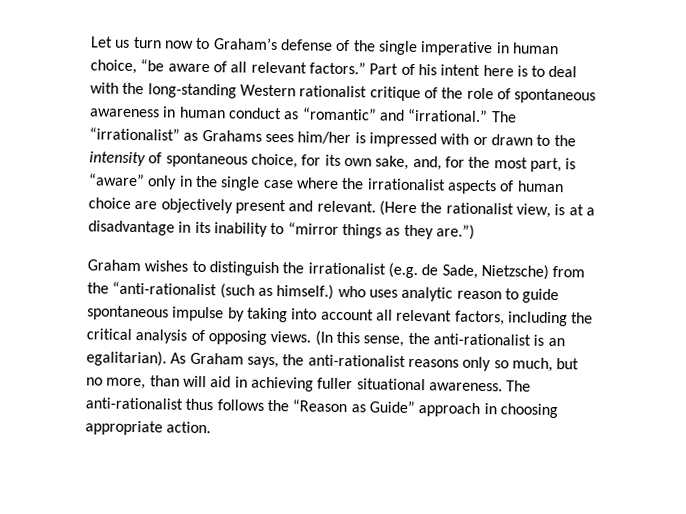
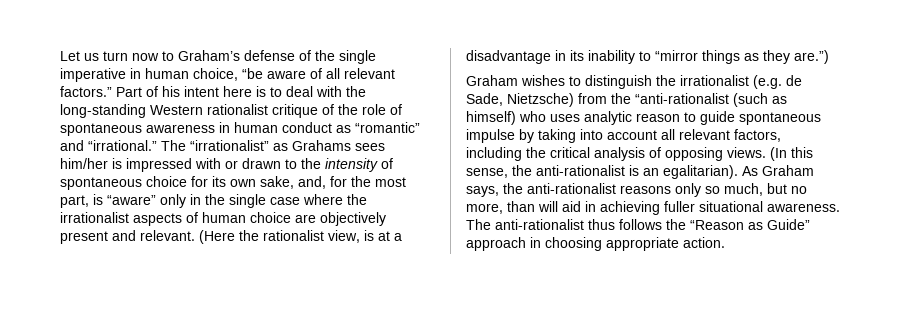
- The “irrationalist” as Grahams sees him/her is impressed with or drawn to the intensity of spontaneous choice, for its own sake, and, for the most part, is “aware” only in the single case where the irrationalist aspects of human choice are objectively present and relevant.
+ The “irrationalist” as Grahams sees him/her is impressed with or drawn to the intensity of spontaneous choice for its own sake, and, for the most part, is “aware” only in the single case where the irrationalist aspects of human choice are objectively present and relevant.
- Graham wishes to distinguish the irrationalist (e.g. de Sade, Nietzsche) from the “anti-rationalist (such as himself.) who uses analytic reason to guide spontaneous impulse by taking into account all relevant factors, including the critical analysis of opposing views.
+ Graham wishes to distinguish the irrationalist (e.g. de Sade, Nietzsche) from the “anti-rationalist (such as himself) who uses analytic reason to guide spontaneous impulse by taking into account all relevant factors, including the critical analysis of opposing views.

